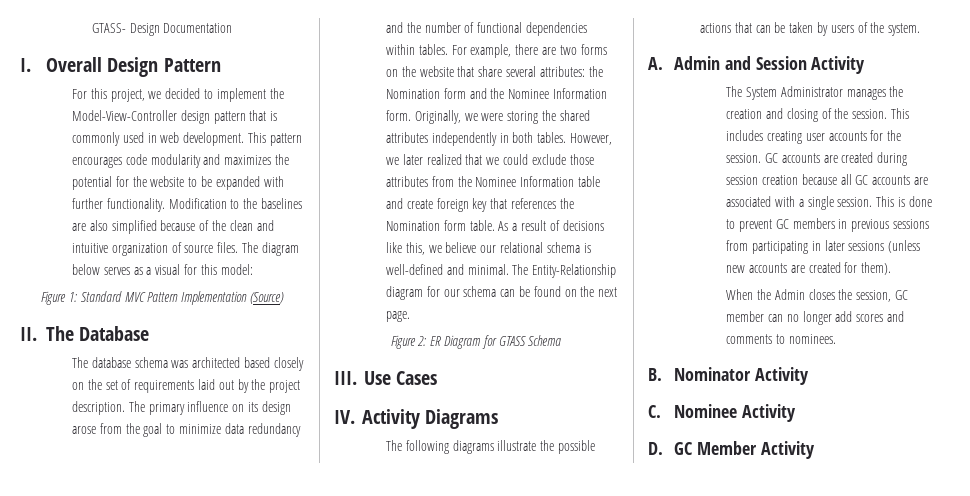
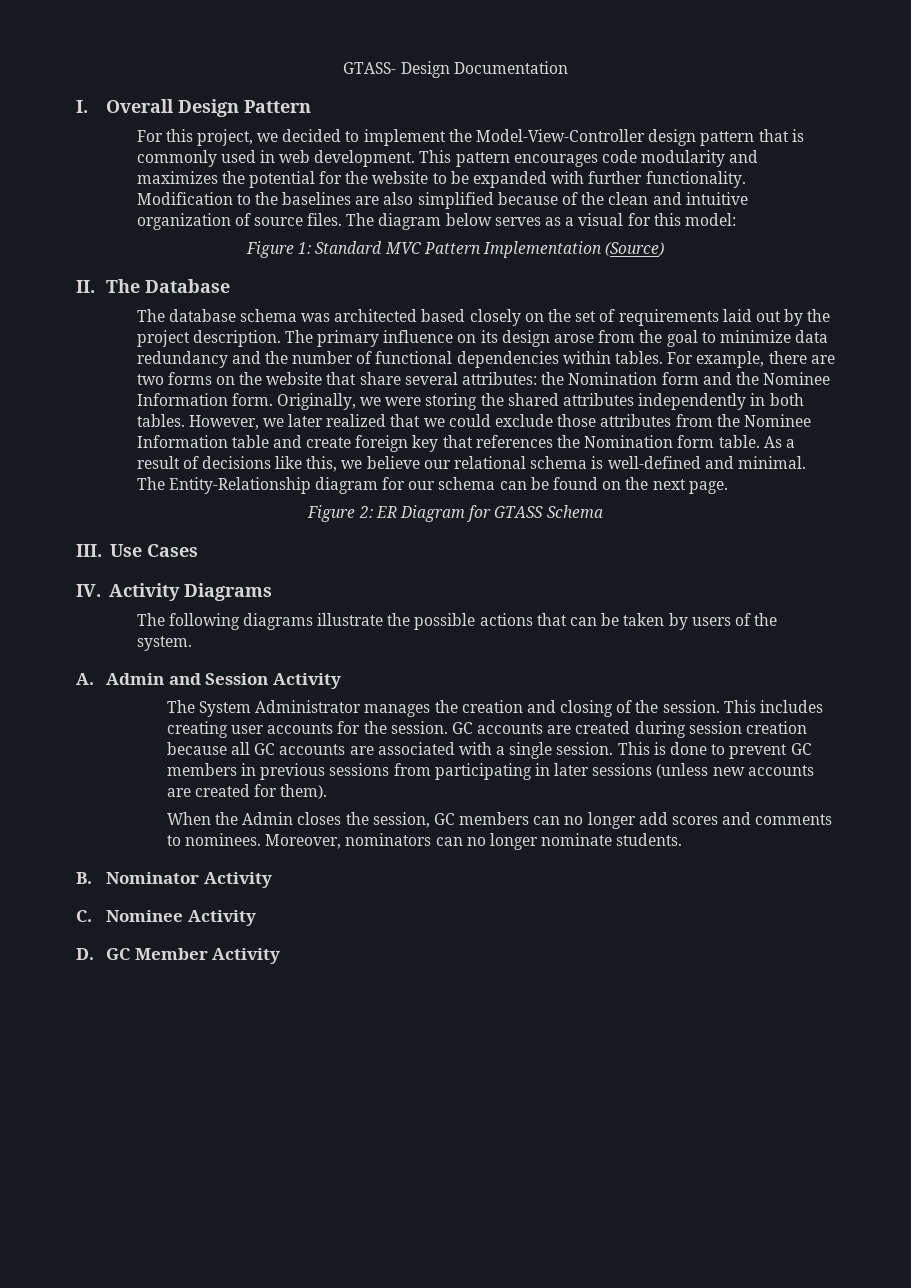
- When the Admin closes the session, GC member can no longer add scores and comments to nominees.
+ When the Admin closes the session, GC members can no longer add scores and comments to nominees. Moreover, nominators can no longer nominate students.

